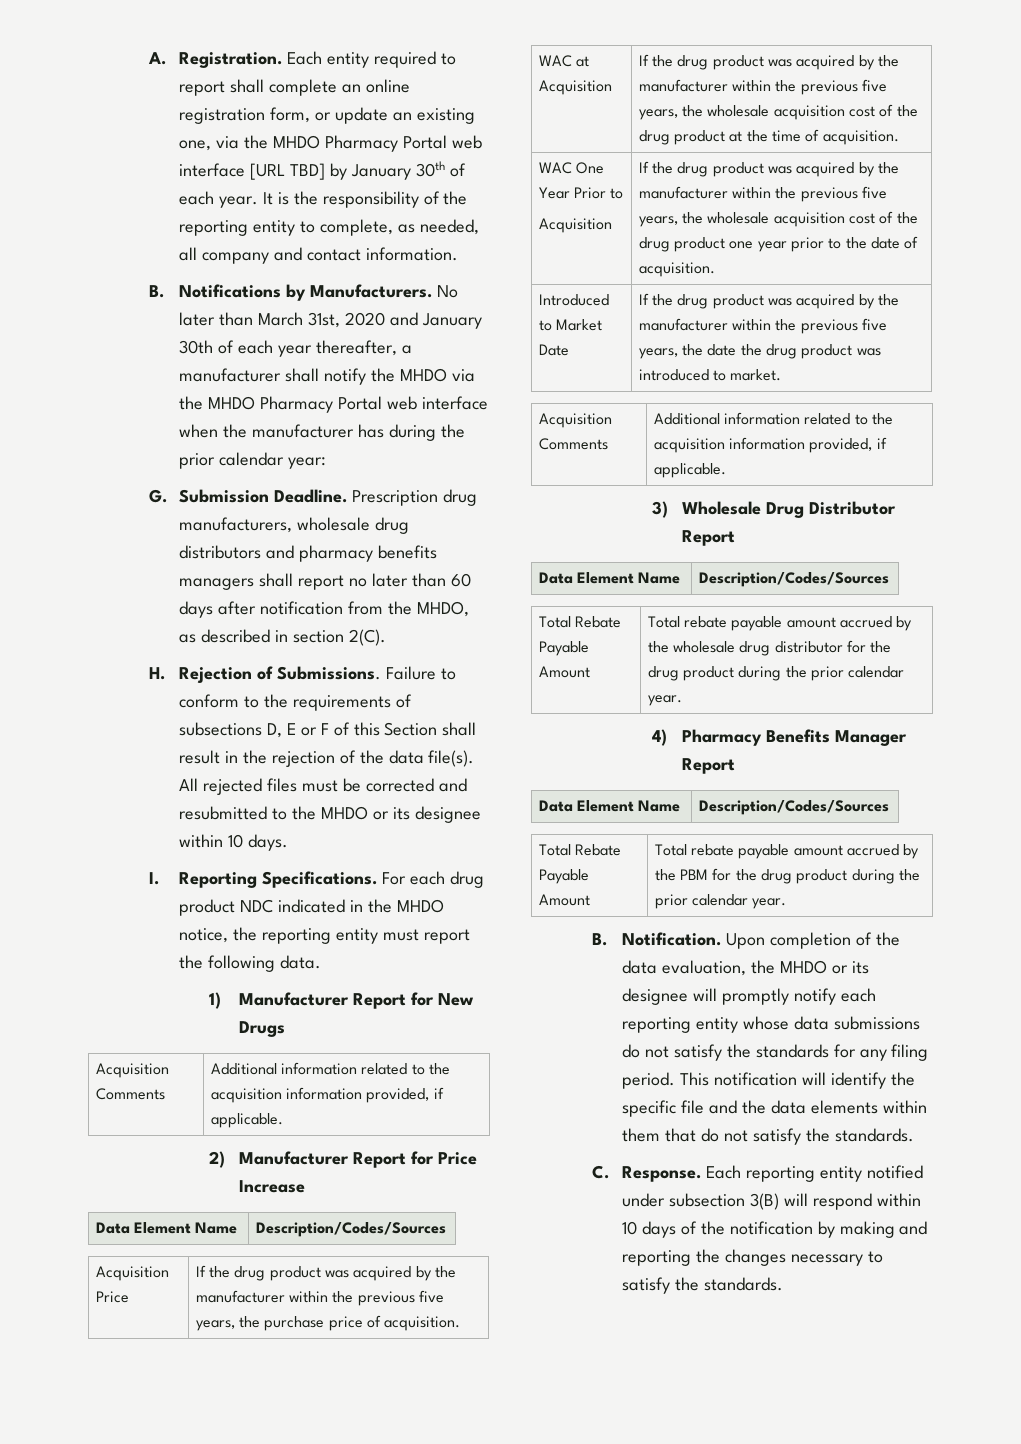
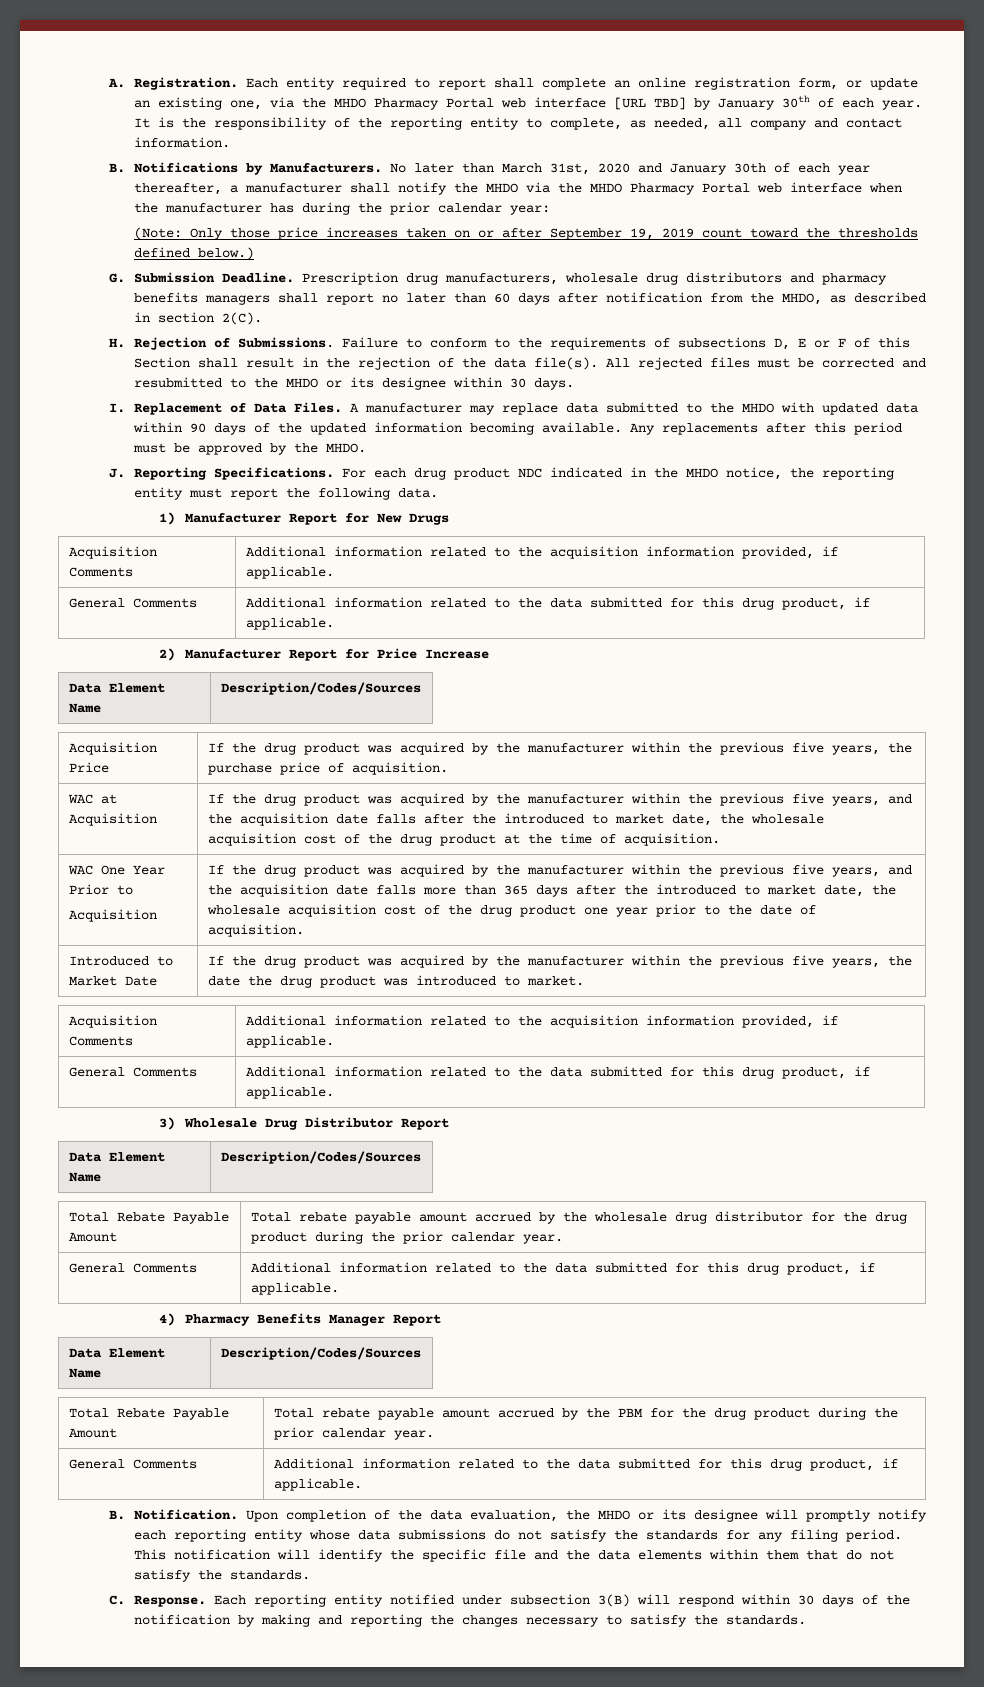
+ (Note: Only those price increases taken on or after September 19, 2019 count toward the thresholds defined below.)
- All rejected files must be corrected and resubmitted to the MHDO or its designee within 10 days.
+ All rejected files must be corrected and resubmitted to the MHDO or its designee within 30 days.
- I. Reporting Specifications.
+ I. Replacement of Data Files. A manufacturer may replace data submitted to the MHDO with updated data within 90 days of the updated information becoming available. Any replacements after this period must be approved by the MHDO.
+ J. Reporting Specifications.
  1) Manufacturer Report for New Drugs
  Acquisition Comments | Additional information related to the acquisition information provided, if applicable.
+ General Comments | Additional information related to the data submitted for this drug product, if applicable.
- If the drug product was acquired by the manufacturer within the previous five years, the wholesale acquisition cost of the drug product at the time of acquisition.
+ If the drug product was acquired by the manufacturer within the previous five years, and the acquisition date falls after the introduced to market date, the wholesale acquisition cost of the drug product at the time of acquisition.
- If the drug product was acquired by the manufacturer within the previous five years, the wholesale acquisition cost of the drug product one year prior to the date of acquisition.
+ If the drug product was acquired by the manufacturer within the previous five years, and the acquisition date falls more than 365 days after the introduced to market date, the wholesale acquisition cost of the drug product one year prior to the date of acquisition.
  Introduced to Market Date | If the drug product was acquired by the manufacturer within the previous five years, the date the drug product was introduced to market.
  Acquisition Comments | Additional information related to the acquisition information provided, if applicable.
+ General Comments | Additional information related to the data submitted for this drug product, if applicable.
  Total Rebate Payable Amount | Total rebate payable amount accrued by the wholesale drug distributor for the drug product during the prior calendar year.
+ General Comments | Additional information related to the data submitted for this drug product, if applicable.
  Total Rebate Payable Amount | Total rebate payable amount accrued by the PBM for the drug product during the prior calendar year.
+ General Comments | Additional information related to the data submitted for this drug product, if applicable.
- Each reporting entity notified under subsection 3(B) will respond within 10 days of the notification by making and reporting the changes necessary to satisfy the standards.
+ Each reporting entity notified under subsection 3(B) will respond within 30 days of the notification by making and reporting the changes necessary to satisfy the standards.

